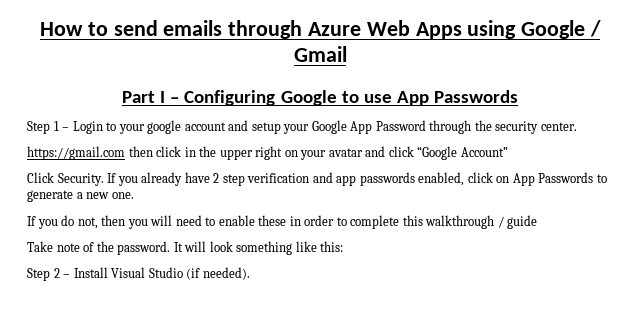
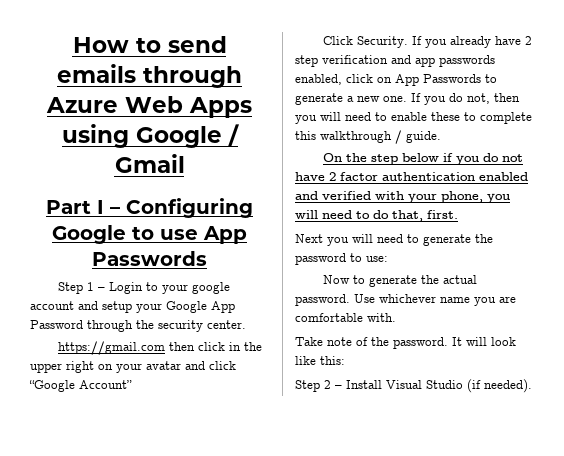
- If you already have 2 step verification and app passwords enabled, click on App Passwords to generate a new one.
- If you do not, then you will need to enable these in order to complete this walkthrough / guide
+ If you already have 2 step verification and app passwords enabled, click on App Passwords to generate a new one. If you do not, then you will need to enable these to complete this walkthrough / guide.
+ On the step below if you do not have 2 factor authentication enabled and verified with your phone, you will need to do that, first.
+ Next you will need to generate the password to use:
+ Now to generate the actual password. Use whichever name you are comfortable with.
- It will look something like this:
+ It will look like this:

